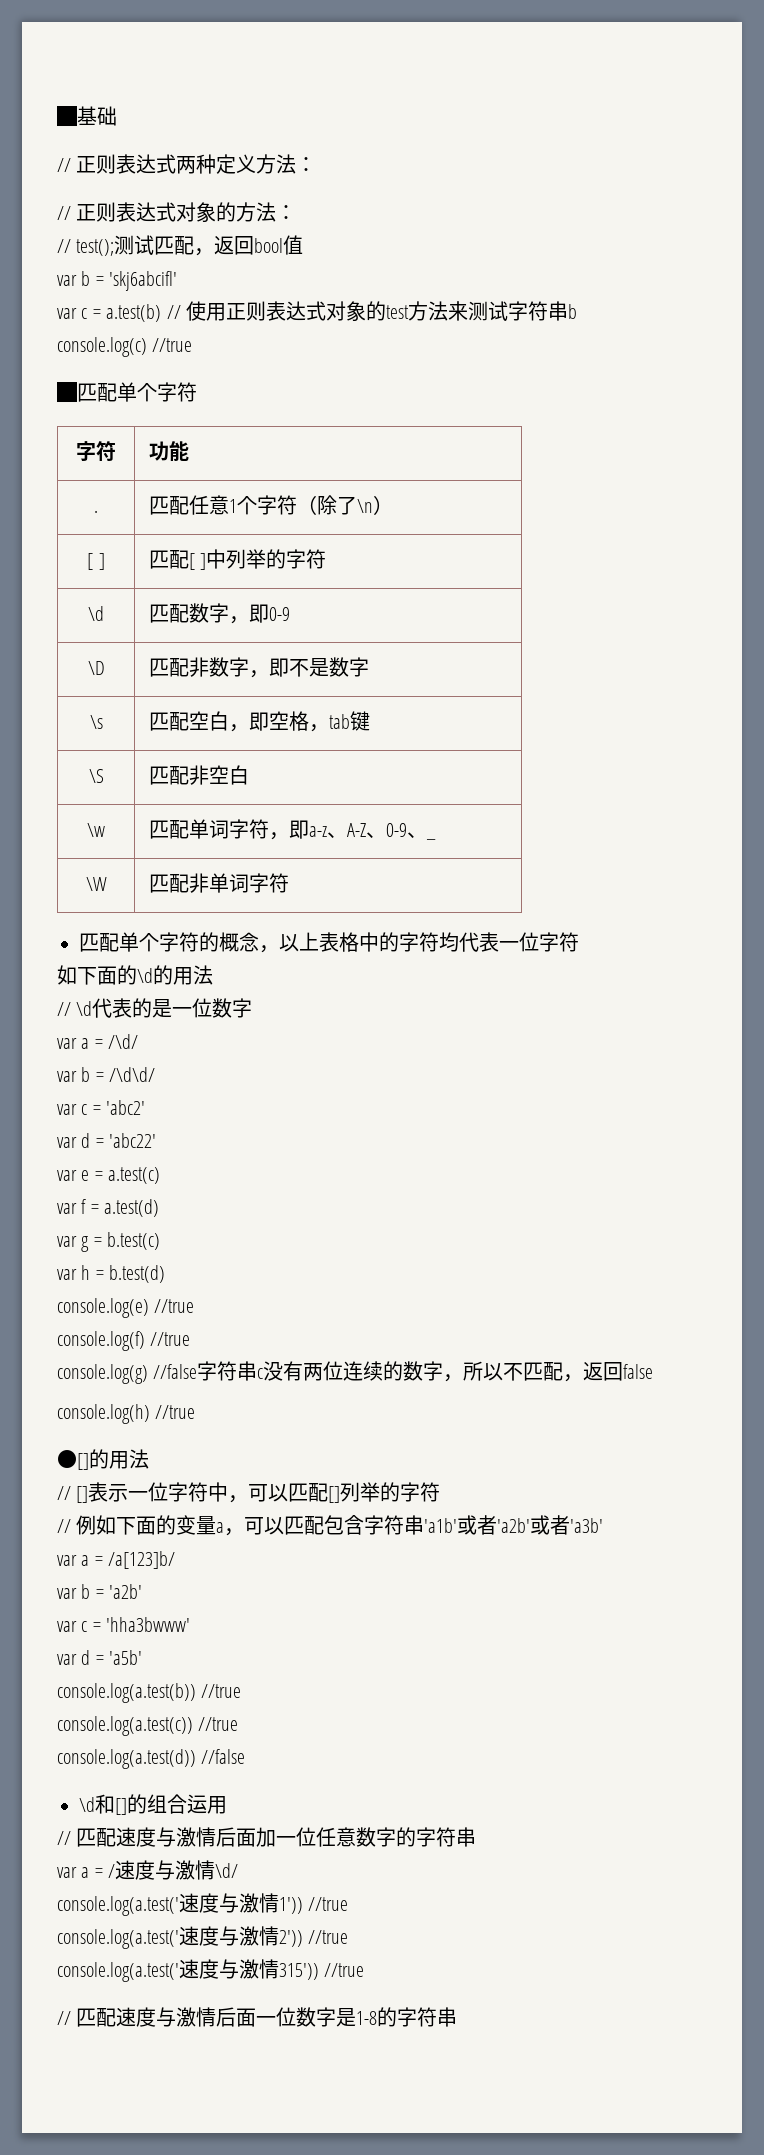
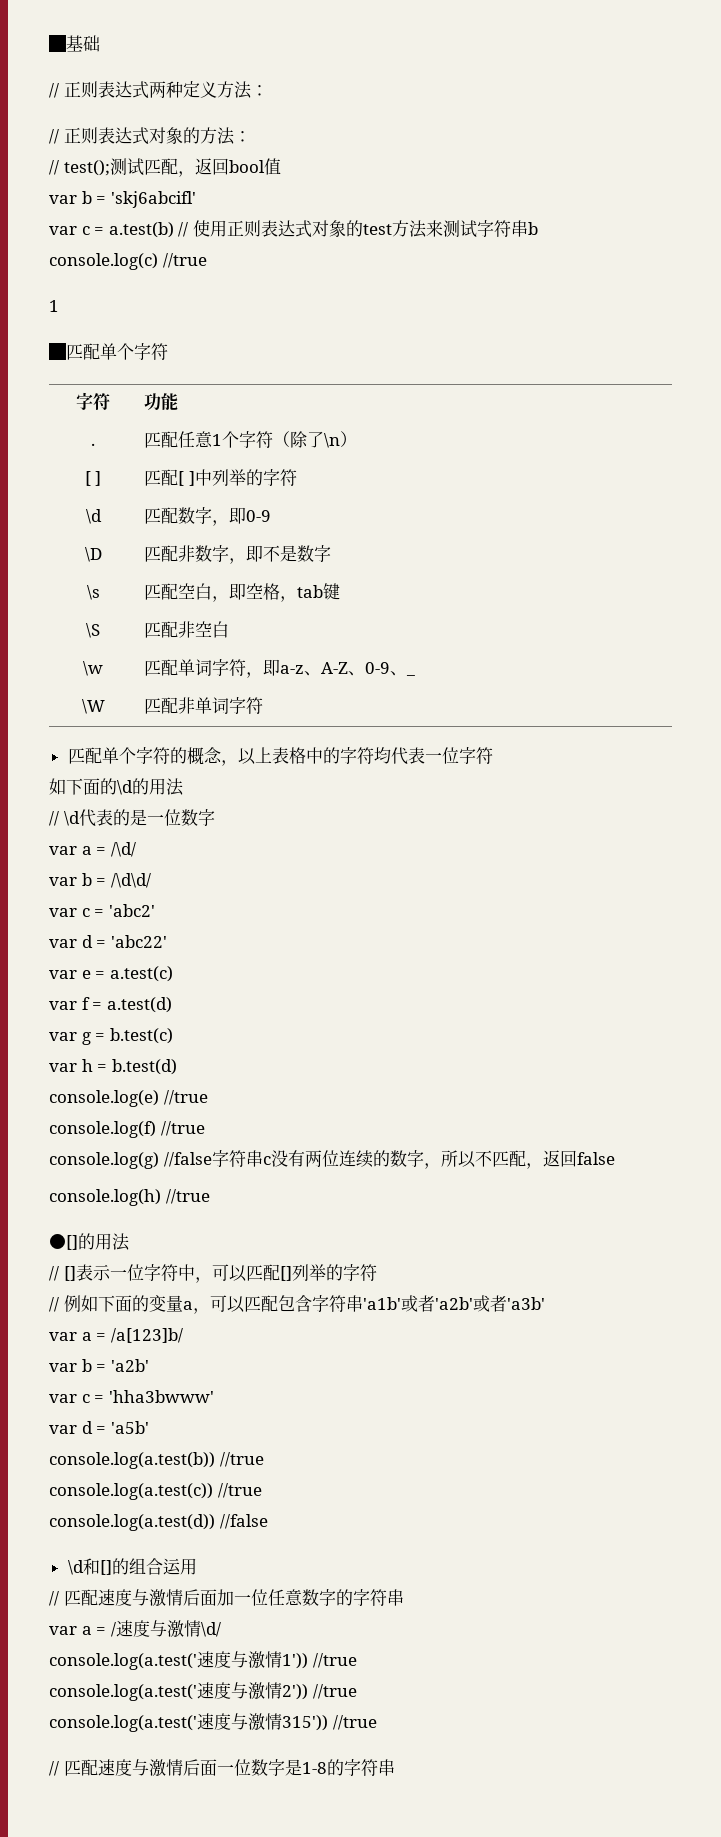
  console.log(c) //true
+ 1

